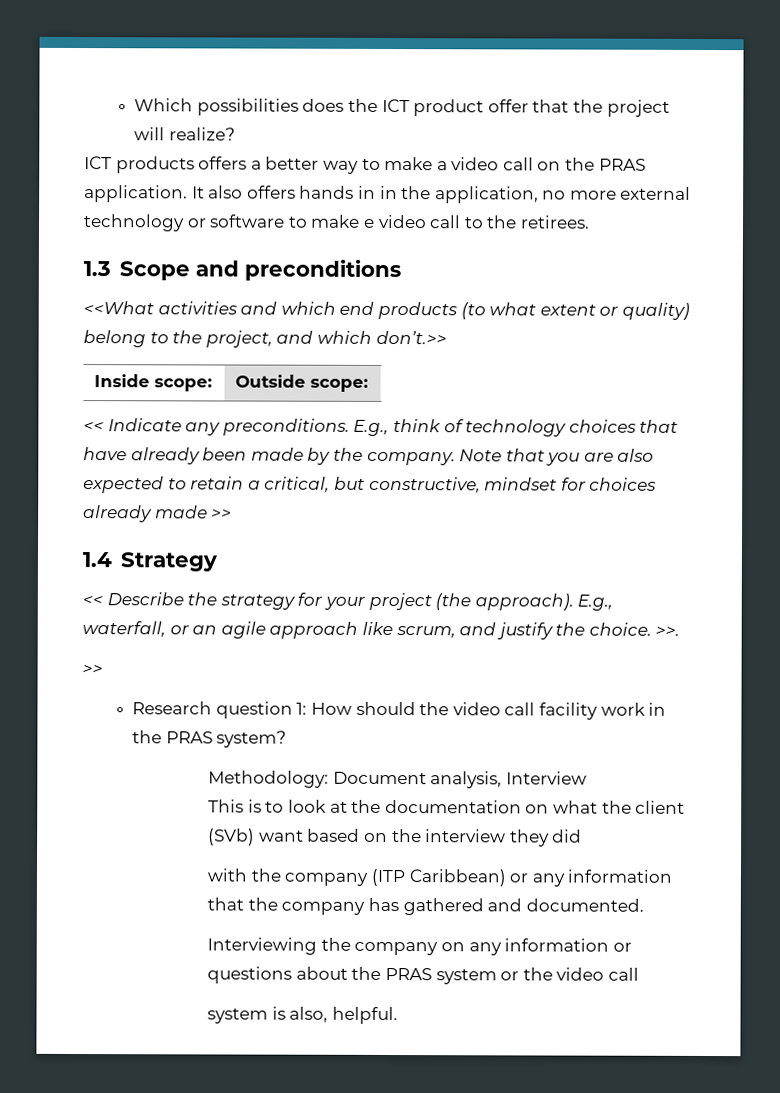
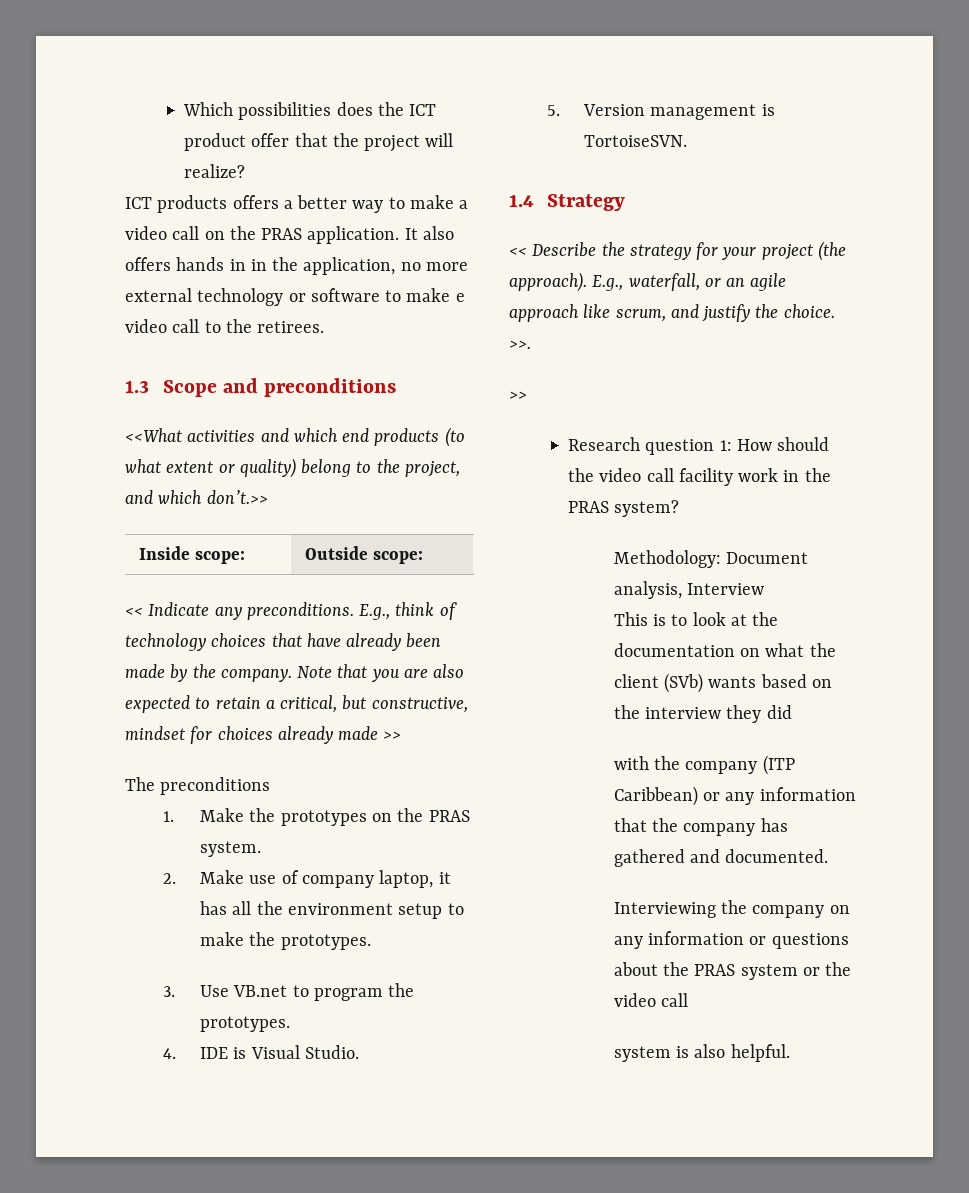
+ The preconditions
+ 1. Make the prototypes on the PRAS system.
+ 2. Make use of company laptop, it has all the environment setup to make the prototypes.
+ 3. Use VB.net to program the prototypes.
+ 4. IDE is Visual Studio.
+ 5. Version management is TortoiseSVN.
- This is to look at the documentation on what the client (SVb) want based on the interview they did
+ This is to look at the documentation on what the client (SVb) wants based on the interview they did
- system is also, helpful.
+ system is also helpful.

